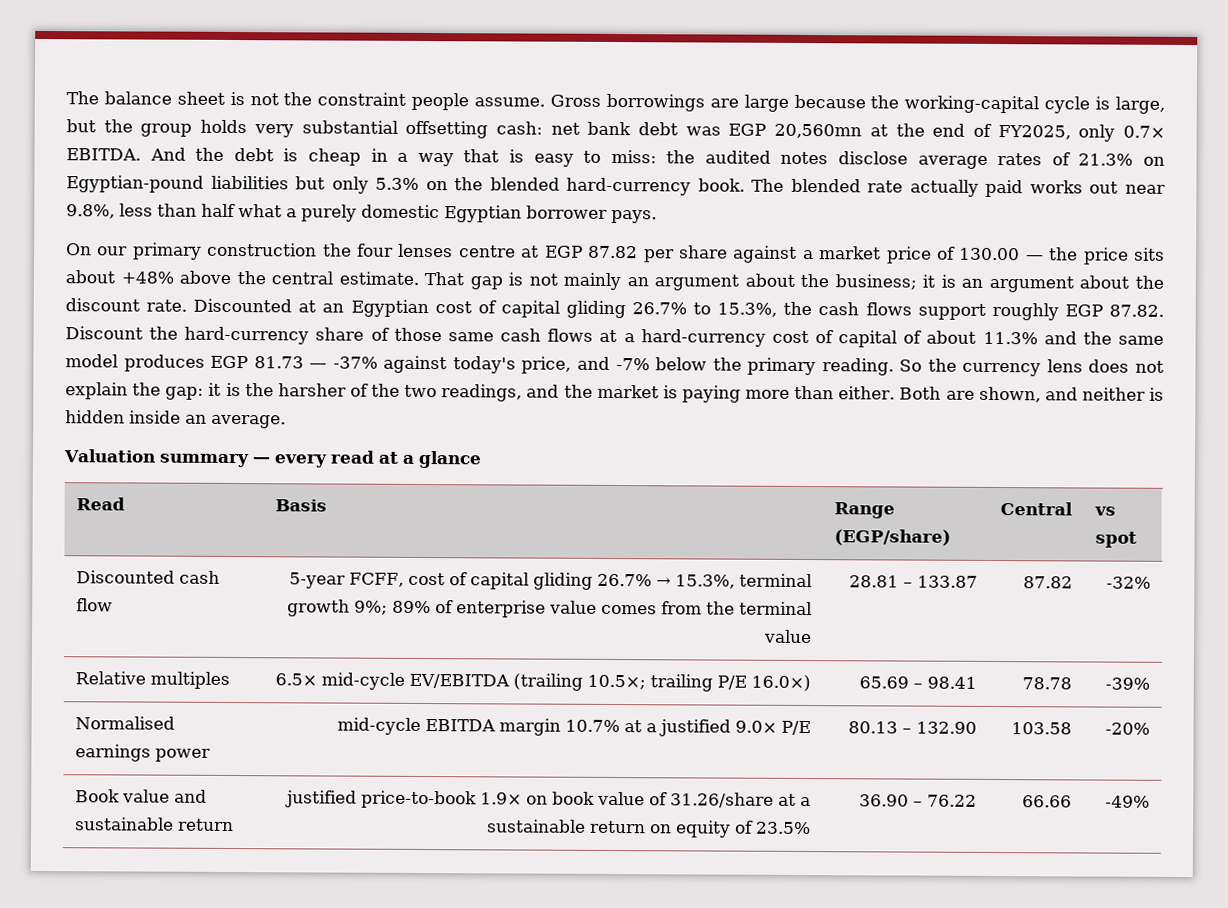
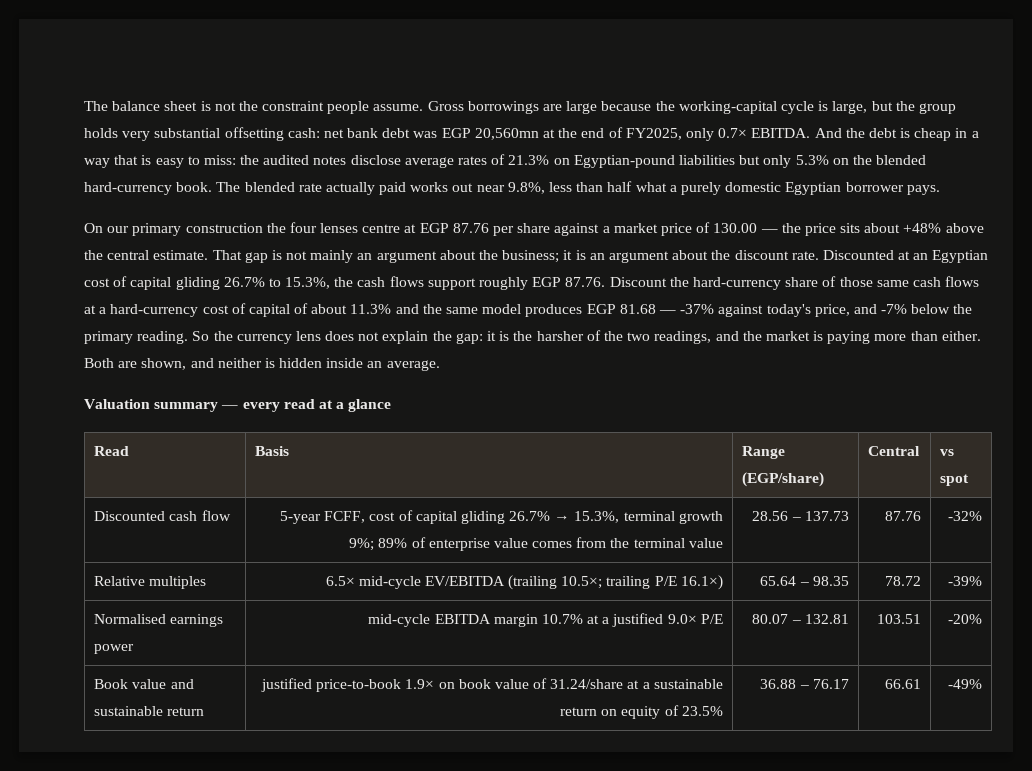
- On our primary construction the four lenses centre at EGP 87.82 per share against a market price of 130.00 — the price sits about +48% above the central estimate.
+ On our primary construction the four lenses centre at EGP 87.76 per share against a market price of 130.00 — the price sits about +48% above the central estimate.
- Discounted at an Egyptian cost of capital gliding 26.7% to 15.3%, the cash flows support roughly EGP 87.82. Discount the hard-currency share of those same cash flows at a hard-currency cost of capital of about 11.3% and the same model produces EGP 81.73 — -37% against today's price, and -7% below the primary reading.
+ Discounted at an Egyptian cost of capital gliding 26.7% to 15.3%, the cash flows support roughly EGP 87.76. Discount the hard-currency share of those same cash flows at a hard-currency cost of capital of about 11.3% and the same model produces EGP 81.68 — -37% against today's price, and -7% below the primary reading.
- Discounted cash flow | 5-year FCFF, cost of capital gliding 26.7% → 15.3%, terminal growth 9%; 89% of enterprise value comes from the terminal value | 28.81 – 133.87 | 87.82 | -32%
+ Discounted cash flow | 5-year FCFF, cost of capital gliding 26.7% → 15.3%, terminal growth 9%; 89% of enterprise value comes from the terminal value | 28.56 – 137.73 | 87.76 | -32%
- Relative multiples | 6.5× mid-cycle EV/EBITDA (trailing 10.5×; trailing P/E 16.0×) | 65.69 – 98.41 | 78.78 | -39%
+ Relative multiples | 6.5× mid-cycle EV/EBITDA (trailing 10.5×; trailing P/E 16.1×) | 65.64 – 98.35 | 78.72 | -39%
- Normalised earnings power | mid-cycle EBITDA margin 10.7% at a justified 9.0× P/E | 80.13 – 132.90 | 103.58 | -20%
+ Normalised earnings power | mid-cycle EBITDA margin 10.7% at a justified 9.0× P/E | 80.07 – 132.81 | 103.51 | -20%
- Book value and sustainable return | justified price-to-book 1.9× on book value of 31.26/share at a sustainable return on equity of 23.5% | 36.90 – 76.22 | 66.66 | -49%
+ Book value and sustainable return | justified price-to-book 1.9× on book value of 31.24/share at a sustainable return on equity of 23.5% | 36.88 – 76.17 | 66.61 | -49%

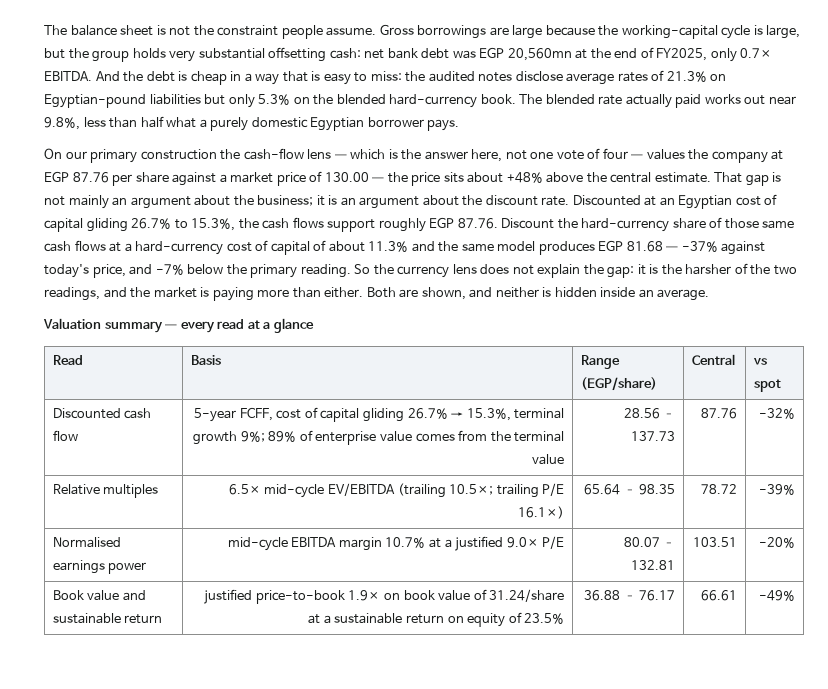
- On our primary construction the four lenses centre at EGP 87.76 per share against a market price of 130.00 — the price sits about +48% above the central estimate.
+ On our primary construction the cash-flow lens — which is the answer here, not one vote of four — values the company at EGP 87.76 per share against a market price of 130.00 — the price sits about +48% above the central estimate.

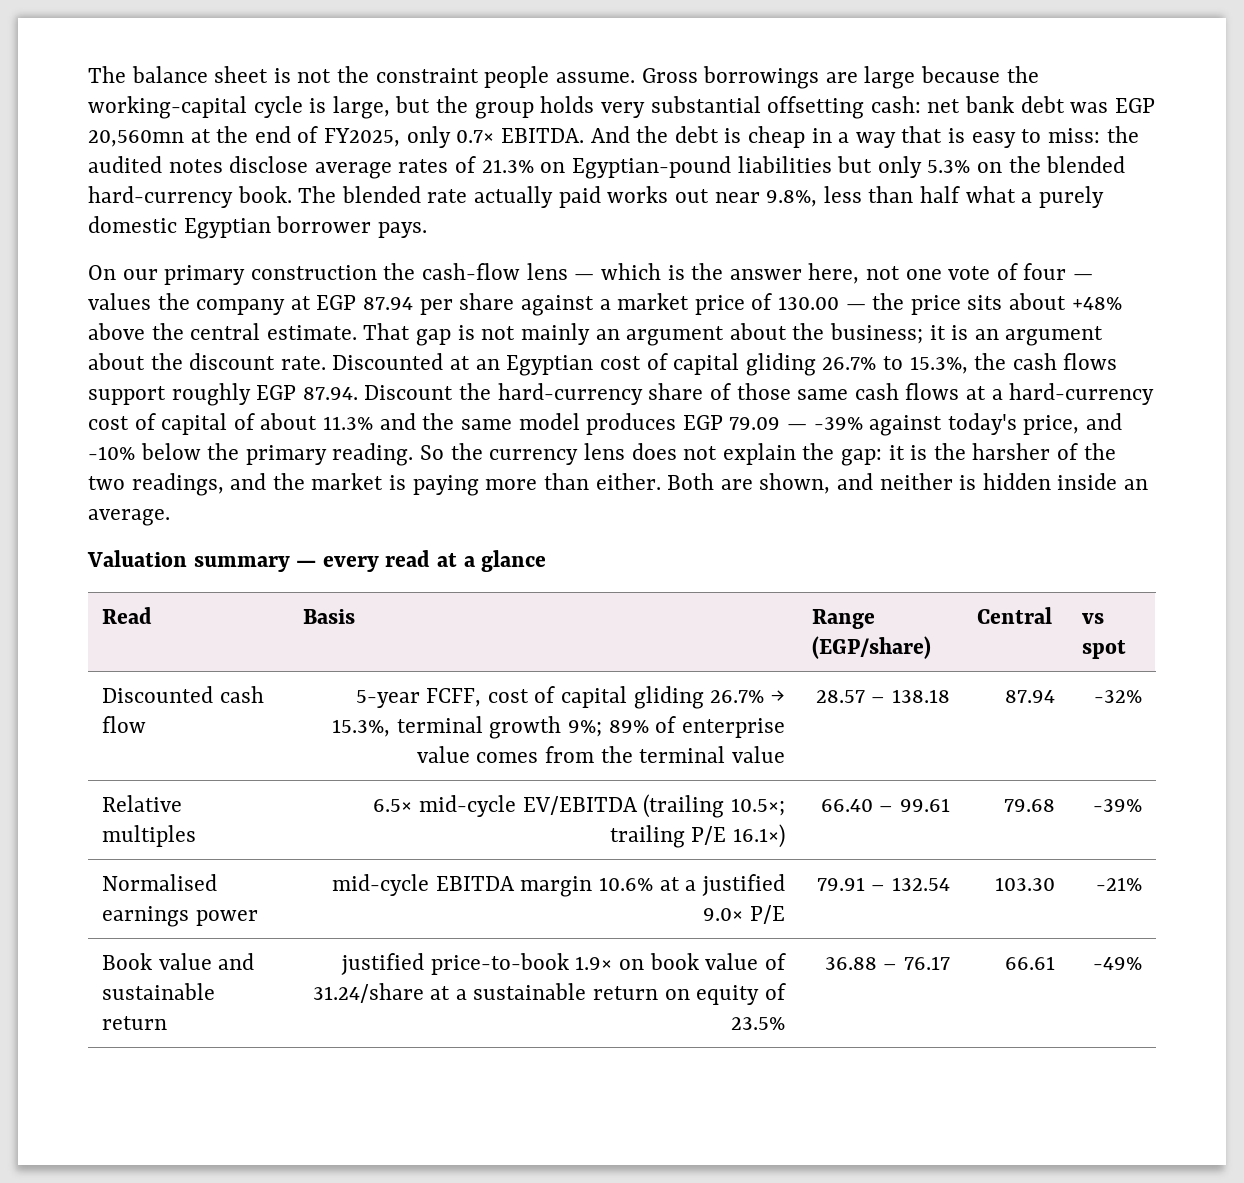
- On our primary construction the cash-flow lens — which is the answer here, not one vote of four — values the company at EGP 87.76 per share against a market price of 130.00 — the price sits about +48% above the central estimate.
+ On our primary construction the cash-flow lens — which is the answer here, not one vote of four — values the company at EGP 87.94 per share against a market price of 130.00 — the price sits about +48% above the central estimate.
- Discounted at an Egyptian cost of capital gliding 26.7% to 15.3%, the cash flows support roughly EGP 87.76. Discount the hard-currency share of those same cash flows at a hard-currency cost of capital of about 11.3% and the same model produces EGP 81.68 — -37% against today's price, and -7% below the primary reading.
+ Discounted at an Egyptian cost of capital gliding 26.7% to 15.3%, the cash flows support roughly EGP 87.94. Discount the hard-currency share of those same cash flows at a hard-currency cost of capital of about 11.3% and the same model produces EGP 79.09 — -39% against today's price, and -10% below the primary reading.
- Discounted cash flow | 5-year FCFF, cost of capital gliding 26.7% → 15.3%, terminal growth 9%; 89% of enterprise value comes from the terminal value | 28.56 – 137.73 | 87.76 | -32%
+ Discounted cash flow | 5-year FCFF, cost of capital gliding 26.7% → 15.3%, terminal growth 9%; 89% of enterprise value comes from the terminal value | 28.57 – 138.18 | 87.94 | -32%
- Relative multiples | 6.5× mid-cycle EV/EBITDA (trailing 10.5×; trailing P/E 16.1×) | 65.64 – 98.35 | 78.72 | -39%
+ Relative multiples | 6.5× mid-cycle EV/EBITDA (trailing 10.5×; trailing P/E 16.1×) | 66.40 – 99.61 | 79.68 | -39%
- Normalised earnings power | mid-cycle EBITDA margin 10.7% at a justified 9.0× P/E | 80.07 – 132.81 | 103.51 | -20%
+ Normalised earnings power | mid-cycle EBITDA margin 10.6% at a justified 9.0× P/E | 79.91 – 132.54 | 103.30 | -21%

